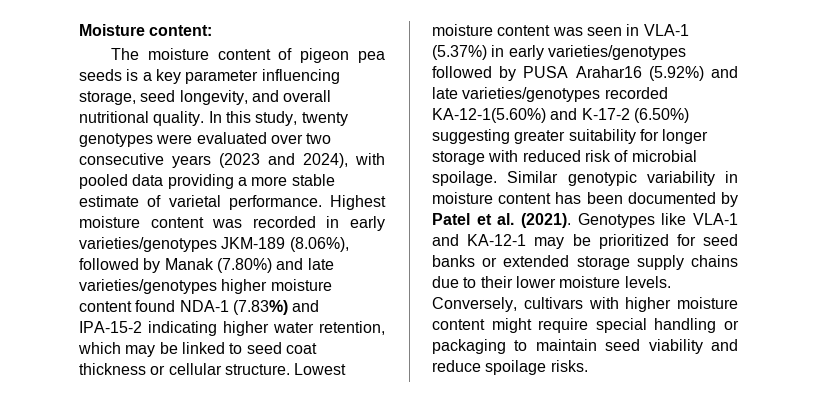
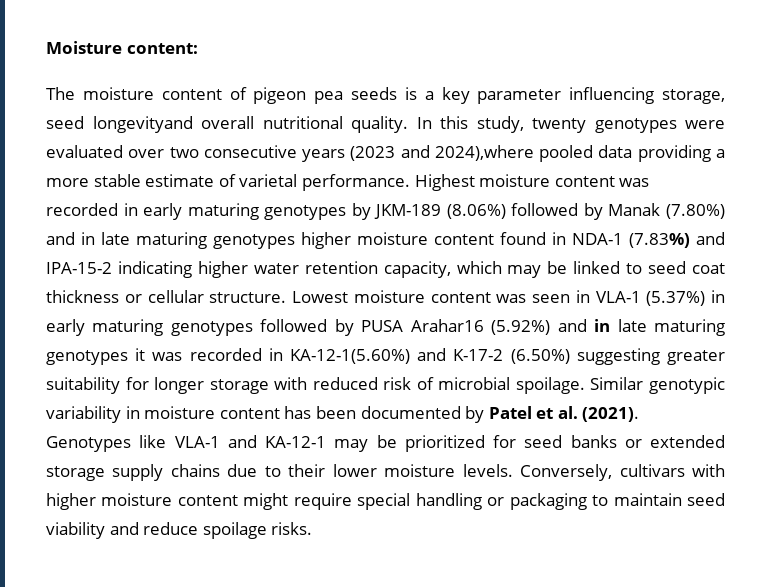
- The moisture content of pigeon pea seeds is a key parameter influencing storage, seed longevity, and overall nutritional quality.
+ The moisture content of pigeon pea seeds is a key parameter influencing storage, seed longevityand overall nutritional quality.
- In this study, twenty genotypes were evaluated over two consecutive years (2023 and 2024), with pooled data providing a more stable estimate of varietal performance.
+ In this study, twenty genotypes were evaluated over two consecutive years (2023 and 2024),where pooled data providing a more stable estimate of varietal performance.
- Highest moisture content was recorded in early varieties/genotypes JKM-189 (8.06%), followed by Manak (7.80%) and late varieties/genotypes higher moisture content found NDA-1 (7.83%) and IPA-15-2 indicating higher water retention, which may be linked to seed coat thickness or cellular structure.
+ Highest moisture content was recorded in early maturing genotypes by JKM-189 (8.06%) followed by Manak (7.80%) and in late maturing genotypes higher moisture content found in NDA-1 (7.83%) and IPA-15-2 indicating higher water retention capacity, which may be linked to seed coat thickness or cellular structure.
- Lowest moisture content was seen in VLA-1 (5.37%) in early varieties/genotypes followed by PUSA Arahar16 (5.92%) and late varieties/genotypes recorded KA-12-1(5.60%) and K-17-2 (6.50%) suggesting greater suitability for longer storage with reduced risk of microbial spoilage.
+ Lowest moisture content was seen in VLA-1 (5.37%) in early maturing genotypes followed by PUSA Arahar16 (5.92%) and in late maturing genotypes it was recorded in KA-12-1(5.60%) and K-17-2 (6.50%) suggesting greater suitability for longer storage with reduced risk of microbial spoilage.

